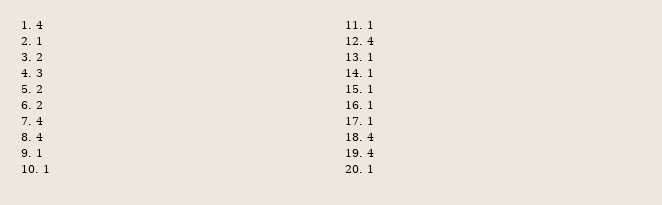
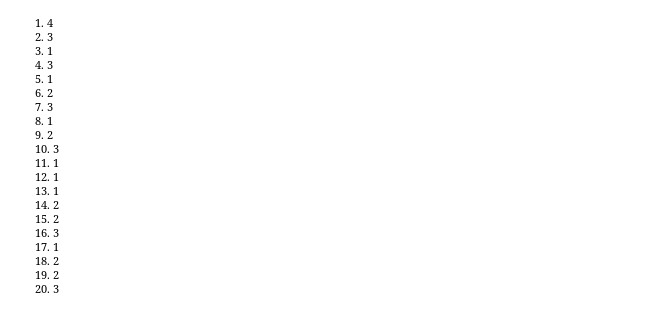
- 2. 1
+ 2. 3
- 3. 2
+ 3. 1
- 5. 2
+ 5. 1
- 7. 4
+ 7. 3
- 8. 4
+ 8. 1
- 9. 1
+ 9. 2
- 10. 1
+ 10. 3
- 12. 4
+ 12. 1
- 14. 1
+ 14. 2
- 15. 1
+ 15. 2
- 16. 1
+ 16. 3
- 18. 4
+ 18. 2
- 19. 4
+ 19. 2
- 20. 1
+ 20. 3

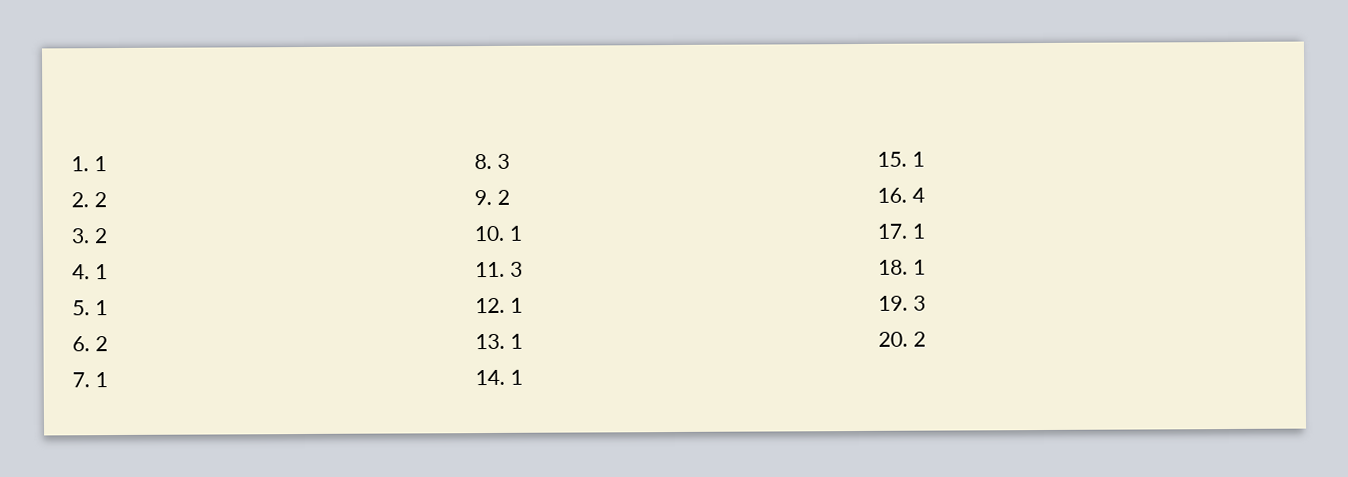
- 1. 4
+ 1. 1
- 2. 3
+ 2. 2
- 3. 1
+ 3. 2
- 4. 3
+ 4. 1
- 7. 3
+ 7. 1
- 8. 1
+ 8. 3
- 10. 3
+ 10. 1
- 11. 1
+ 11. 3
- 14. 2
+ 14. 1
- 15. 2
+ 15. 1
- 16. 3
+ 16. 4
- 18. 2
+ 18. 1
- 19. 2
+ 19. 3
- 20. 3
+ 20. 2

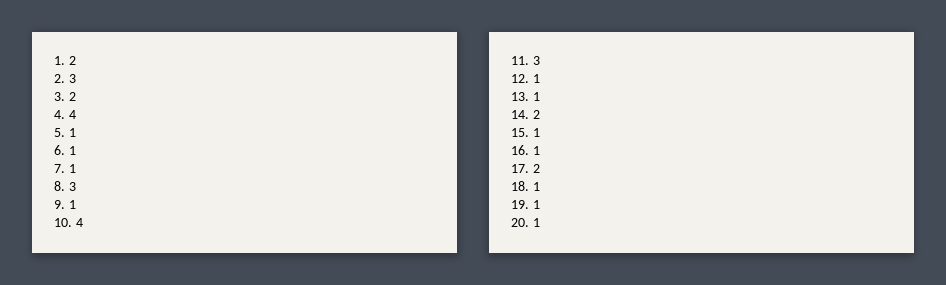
- 1. 1
+ 1. 2
- 2. 2
+ 2. 3
- 4. 1
+ 4. 4
- 6. 2
+ 6. 1
- 9. 2
+ 9. 1
- 10. 1
+ 10. 4
- 14. 1
+ 14. 2
- 16. 4
+ 16. 1
- 17. 1
+ 17. 2
- 19. 3
+ 19. 1
- 20. 2
+ 20. 1

